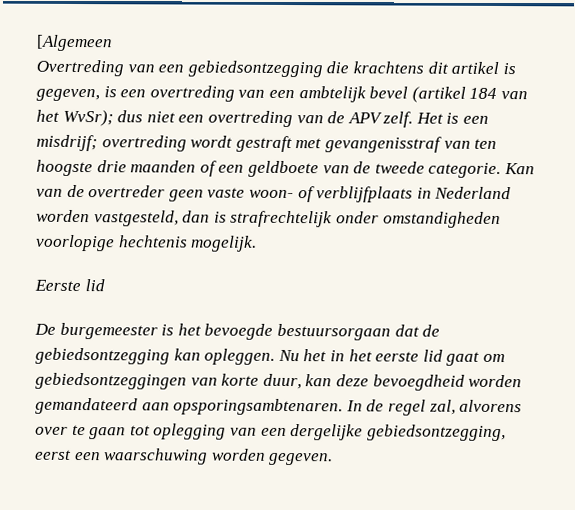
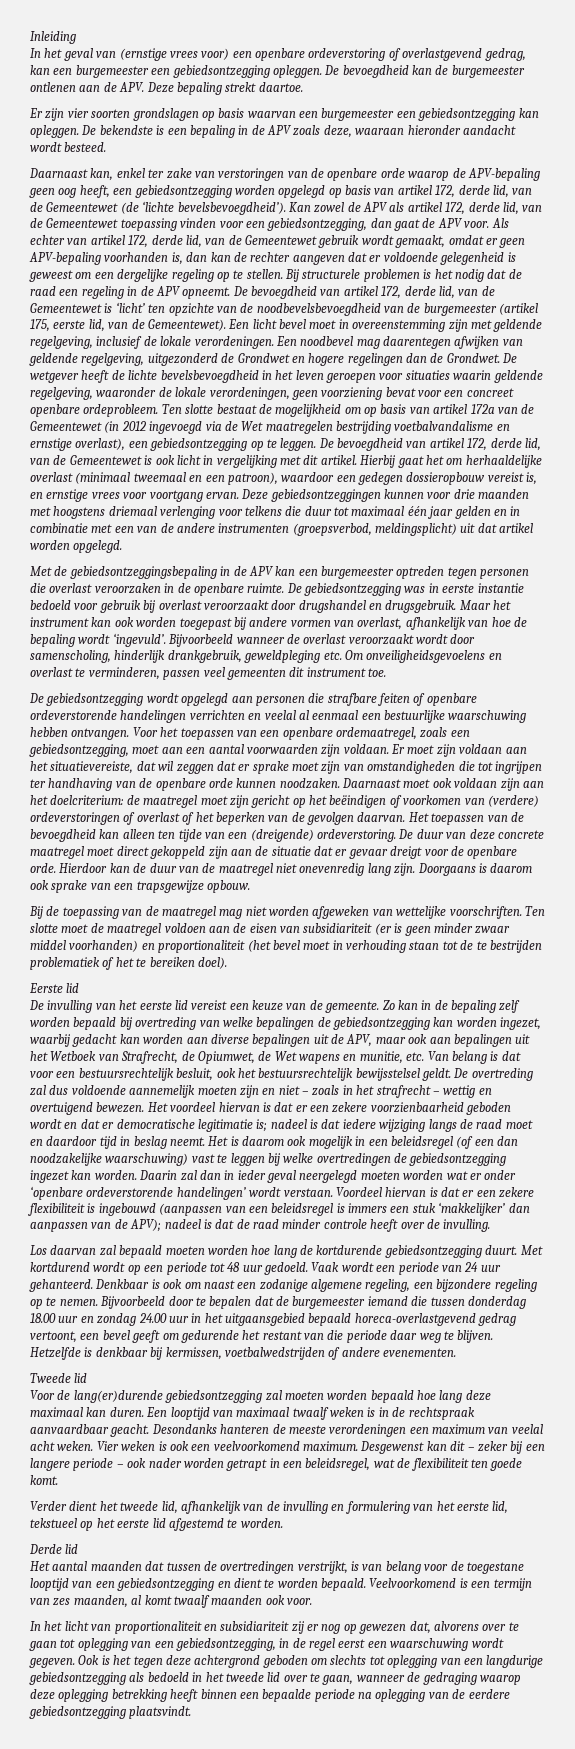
- [Algemeen
- Overtreding van een gebiedsontzegging die krachtens dit artikel is gegeven, is een overtreding van een ambtelijk bevel (artikel 184 van het WvSr); dus niet een overtreding van de APV zelf. Het is een misdrijf; overtreding wordt gestraft met gevangenisstraf van ten hoogste drie maanden of een geldboete van de tweede categorie. Kan van de overtreder geen vaste woon- of verblijfplaats in Nederland worden vastgesteld, dan is strafrechtelijk onder omstandigheden voorlopige hechtenis mogelijk.
+ Inleiding
+ In het geval van (ernstige vrees voor) een openbare ordeverstoring of overlastgevend gedrag, kan een burgemeester een gebiedsontzegging opleggen. De bevoegdheid kan de burgemeester ontlenen aan de APV. Deze bepaling strekt daartoe.
+ Er zijn vier soorten grondslagen op basis waarvan een burgemeester een gebiedsontzegging kan opleggen. De bekendste is een bepaling in de APV zoals deze, waaraan hieronder aandacht wordt besteed.
+ Daarnaast kan, enkel ter zake van verstoringen van de openbare orde waarop de APV-bepaling geen oog heeft, een gebiedsontzegging worden opgelegd op basis van artikel 172, derde lid, van de Gemeentewet (de ‘lichte bevelsbevoegdheid’). Kan zowel de APV als artikel 172, derde lid, van de Gemeentewet toepassing vinden voor een gebiedsontzegging, dan gaat de APV voor. Als echter van artikel 172, derde lid, van de Gemeentewet gebruik wordt gemaakt, omdat er geen APV-bepaling voorhanden is, dan kan de rechter aangeven dat er voldoende gelegenheid is geweest om een dergelijke regeling op te stellen. Bij structurele problemen is het nodig dat de raad een regeling in de APV opneemt. De bevoegdheid van artikel 172, derde lid, van de Gemeentewet is ‘licht’ ten opzichte van de noodbevelsbevoegdheid van de burgemeester (artikel 175, eerste lid, van de Gemeentewet). Een licht bevel moet in overeenstemming zijn met geldende regelgeving, inclusief de lokale verordeningen. Een noodbevel mag daarentegen afwijken van geldende regelgeving, uitgezonderd de Grondwet en hogere regelingen dan de Grondwet. De wetgever heeft de lichte bevelsbevoegdheid in het leven geroepen voor situaties waarin geldende regelgeving, waaronder de lokale verordeningen, geen voorziening bevat voor een concreet openbare ordeprobleem. Ten slotte bestaat de mogelijkheid om op basis van artikel 172a van de Gemeentewet (in 2012 ingevoegd via de Wet maatregelen bestrijding voetbalvandalisme en ernstige overlast), een gebiedsontzegging op te leggen. De bevoegdheid van artikel 172, derde lid, van de Gemeentewet is ook licht in vergelijking met dit artikel. Hierbij gaat het om herhaaldelijke overlast (minimaal tweemaal en een patroon), waardoor een gedegen dossieropbouw vereist is, en ernstige vrees voor voortgang ervan. Deze gebiedsontzeggingen kunnen voor drie maanden met hoogstens driemaal verlenging voor telkens die duur tot maximaal één jaar gelden en in combinatie met een van de andere instrumenten (groepsverbod, meldingsplicht) uit dat artikel worden opgelegd.
+ Met de gebiedsontzeggingsbepaling in de APV kan een burgemeester optreden tegen personen die overlast veroorzaken in de openbare ruimte. De gebiedsontzegging was in eerste instantie bedoeld voor gebruik bij overlast veroorzaakt door drugshandel en drugsgebruik. Maar het instrument kan ook worden toegepast bij andere vormen van overlast, afhankelijk van hoe de bepaling wordt ‘ingevuld’. Bijvoorbeeld wanneer de overlast veroorzaakt wordt door samenscholing, hinderlijk drankgebruik, geweldpleging etc. Om onveiligheidsgevoelens en overlast te verminderen, passen veel gemeenten dit instrument toe.
+ De gebiedsontzegging wordt opgelegd aan personen die strafbare feiten of openbare ordeverstorende handelingen verrichten en veelal al eenmaal een bestuurlijke waarschuwing hebben ontvangen. Voor het toepassen van een openbare ordemaatregel, zoals een gebiedsontzegging, moet aan een aantal voorwaarden zijn voldaan. Er moet zijn voldaan aan het situatievereiste, dat wil zeggen dat er sprake moet zijn van omstandigheden die tot ingrijpen ter handhaving van de openbare orde kunnen noodzaken. Daarnaast moet ook voldaan zijn aan het doelcriterium: de maatregel moet zijn gericht op het beëindigen of voorkomen van (verdere) ordeverstoringen of overlast of het beperken van de gevolgen daarvan. Het toepassen van de bevoegdheid kan alleen ten tijde van een (dreigende) ordeverstoring. De duur van deze concrete maatregel moet direct gekoppeld zijn aan de situatie dat er gevaar dreigt voor de openbare orde. Hierdoor kan de duur van de maatregel niet onevenredig lang zijn. Doorgaans is daarom ook sprake van een trapsgewijze opbouw.
+ Bij de toepassing van de maatregel mag niet worden afgeweken van wettelijke voorschriften. Ten slotte moet de maatregel voldoen aan de eisen van subsidiariteit (er is geen minder zwaar middel voorhanden) en proportionaliteit (het bevel moet in verhouding staan tot de te bestrijden problematiek of het te bereiken doel).
  Eerste lid
- De burgemeester is het bevoegde bestuursorgaan dat de gebiedsontzegging kan opleggen. Nu het in het eerste lid gaat om gebiedsontzeggingen van korte duur, kan deze bevoegdheid worden gemandateerd aan opsporingsambtenaren. In de regel zal, alvorens over te gaan tot oplegging van een dergelijke gebiedsontzegging, eerst een waarschuwing worden gegeven.
+ De invulling van het eerste lid vereist een keuze van de gemeente. Zo kan in de bepaling zelf worden bepaald bij overtreding van welke bepalingen de gebiedsontzegging kan worden ingezet, waarbij gedacht kan worden aan diverse bepalingen uit de APV, maar ook aan bepalingen uit het Wetboek van Strafrecht, de Opiumwet, de Wet wapens en munitie, etc. Van belang is dat voor een bestuursrechtelijk besluit, ook het bestuursrechtelijk bewijsstelsel geldt. De overtreding zal dus voldoende aannemelijk moeten zijn en niet – zoals in het strafrecht – wettig en overtuigend bewezen. Het voordeel hiervan is dat er een zekere voorzienbaarheid geboden wordt en dat er democratische legitimatie is; nadeel is dat iedere wijziging langs de raad moet en daardoor tijd in beslag neemt. Het is daarom ook mogelijk in een beleidsregel (of een dan noodzakelijke waarschuwing) vast te leggen bij welke overtredingen de gebiedsontzegging ingezet kan worden. Daarin zal dan in ieder geval neergelegd moeten worden wat er onder ‘openbare ordeverstorende handelingen’ wordt verstaan. Voordeel hiervan is dat er een zekere flexibiliteit is ingebouwd (aanpassen van een beleidsregel is immers een stuk ‘makkelijker’ dan aanpassen van de APV); nadeel is dat de raad minder controle heeft over de invulling.
+ Los daarvan zal bepaald moeten worden hoe lang de kortdurende gebiedsontzegging duurt. Met kortdurend wordt op een periode tot 48 uur gedoeld. Vaak wordt een periode van 24 uur gehanteerd. Denkbaar is ook om naast een zodanige algemene regeling, een bijzondere regeling op te nemen. Bijvoorbeeld door te bepalen dat de burgemeester iemand die tussen donderdag 18.00 uur en zondag 24.00 uur in het uitgaansgebied bepaald horeca-overlastgevend gedrag vertoont, een bevel geeft om gedurende het restant van die periode daar weg te blijven. Hetzelfde is denkbaar bij kermissen, voetbalwedstrijden of andere evenementen.
+ Tweede lid
+ Voor de lang(er)durende gebiedsontzegging zal moeten worden bepaald hoe lang deze maximaal kan duren. Een looptijd van maximaal twaalf weken is in de rechtspraak aanvaardbaar geacht. Desondanks hanteren de meeste verordeningen een maximum van veelal acht weken. Vier weken is ook een veelvoorkomend maximum. Desgewenst kan dit – zeker bij een langere periode – ook nader worden getrapt in een beleidsregel, wat de flexibiliteit ten goede komt.
+ Verder dient het tweede lid, afhankelijk van de invulling en formulering van het eerste lid, tekstueel op het eerste lid afgestemd te worden.
+ Derde lid
+ Het aantal maanden dat tussen de overtredingen verstrijkt, is van belang voor de toegestane looptijd van een gebiedsontzegging en dient te worden bepaald. Veelvoorkomend is een termijn van zes maanden, al komt twaalf maanden ook voor.
+ In het licht van proportionaliteit en subsidiariteit zij er nog op gewezen dat, alvorens over te gaan tot oplegging van een gebiedsontzegging, in de regel eerst een waarschuwing wordt gegeven. Ook is het tegen deze achtergrond geboden om slechts tot oplegging van een langdurige gebiedsontzegging als bedoeld in het tweede lid over te gaan, wanneer de gedraging waarop deze oplegging betrekking heeft binnen een bepaalde periode na oplegging van de eerdere gebiedsontzegging plaatsvindt.

